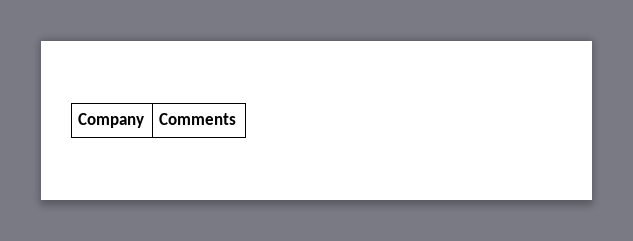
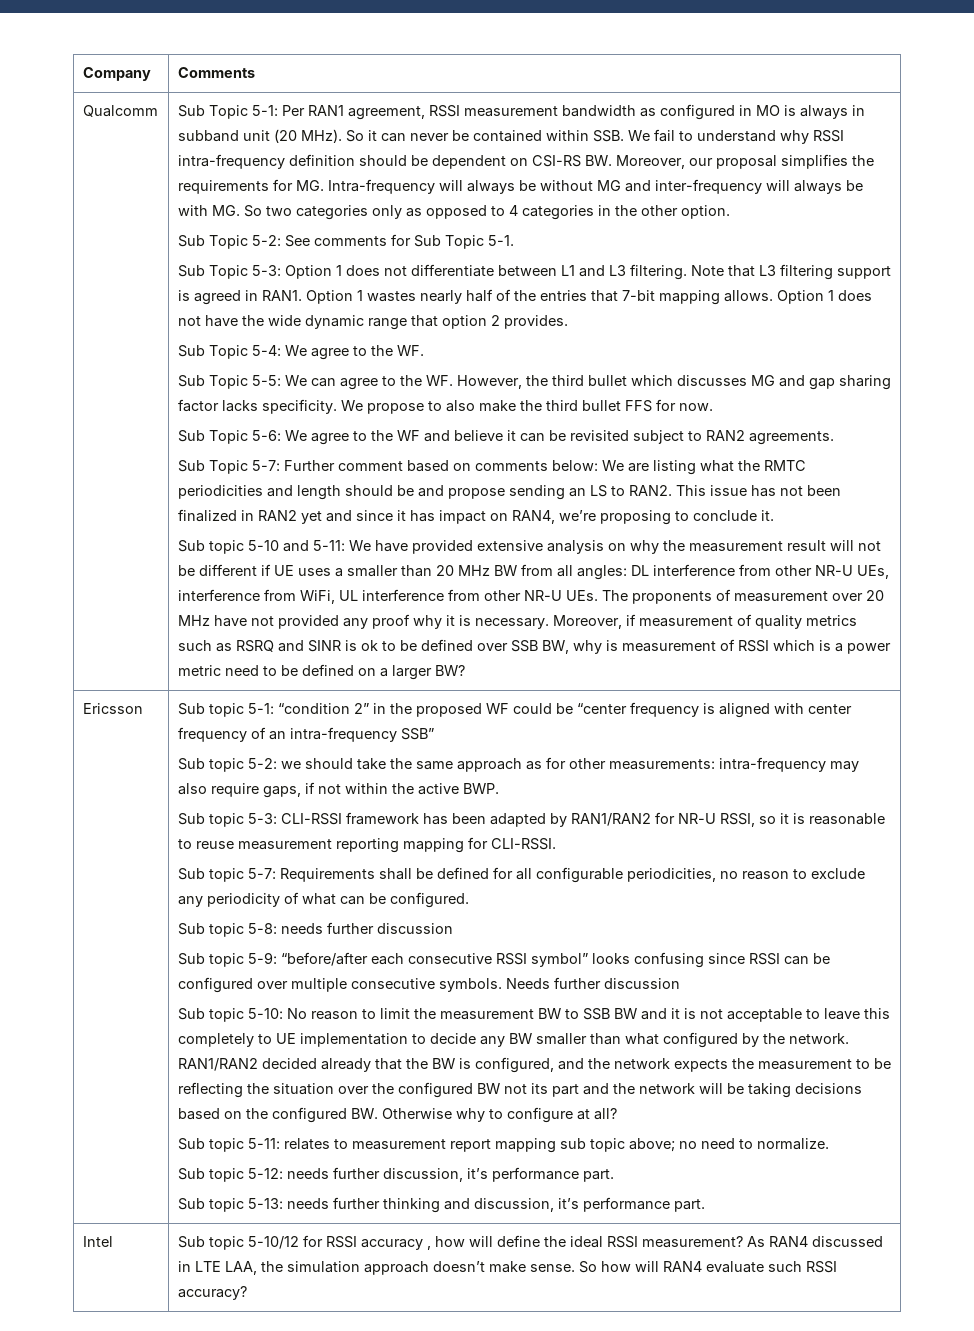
+ Qualcomm | Sub Topic 5-1: Per RAN1 agreement, RSSI measurement bandwidth as configured in MO is always in subband unit (20 MHz). So it can never be contained within SSB. We fail to understand why RSSI intra-frequency definition should be dependent on CSI-RS BW. Moreover, our proposal simplifies the requirements for MG. Intra-frequency will always be without MG and inter-frequency will always be with MG. So two categories only as opposed to 4 categories in the other option.
+ Sub Topic 5-2: See comments for Sub Topic 5-1.
+ Sub Topic 5-3: Option 1 does not differentiate between L1 and L3 filtering. Note that L3 filtering support is agreed in RAN1. Option 1 wastes nearly half of the entries that 7-bit mapping allows. Option 1 does not have the wide dynamic range that option 2 provides.
+ Sub Topic 5-4: We agree to the WF.
+ Sub Topic 5-5: We can agree to the WF. However, the third bullet which discusses MG and gap sharing factor lacks specificity. We propose to also make the third bullet FFS for now.
+ Sub Topic 5-6: We agree to the WF and believe it can be revisited subject to RAN2 agreements.
+ Sub Topic 5-7: Further comment based on comments below: We are listing what the RMTC periodicities and length should be and propose sending an LS to RAN2. This issue has not been finalized in RAN2 yet and since it has impact on RAN4, we’re proposing to conclude it.
+ Sub topic 5-10 and 5-11: We have provided extensive analysis on why the measurement result will not be different if UE uses a smaller than 20 MHz BW from all angles: DL interference from other NR-U UEs, interference from WiFi, UL interference from other NR-U UEs. The proponents of measurement over 20 MHz have not provided any proof why it is necessary. Moreover, if measurement of quality metrics such as RSRQ and SINR is ok to be defined over SSB BW, why is measurement of RSSI which is a power metric need to be defined on a larger BW?
+ Ericsson | Sub topic 5-1: “condition 2” in the proposed WF could be “center frequency is aligned with center frequency of an intra-frequency SSB”
+ Sub topic 5-2: we should take the same approach as for other measurements: intra-frequency may also require gaps, if not within the active BWP.
+ Sub topic 5-3: CLI-RSSI framework has been adapted by RAN1/RAN2 for NR-U RSSI, so it is reasonable to reuse measurement reporting mapping for CLI-RSSI.
+ Sub topic 5-7: Requirements shall be defined for all configurable periodicities, no reason to exclude any periodicity of what can be configured.
+ Sub topic 5-8: needs further discussion
+ Sub topic 5-9: “before/after each consecutive RSSI symbol” looks confusing since RSSI can be configured over multiple consecutive symbols. Needs further discussion
+ Sub topic 5-10: No reason to limit the measurement BW to SSB BW and it is not acceptable to leave this completely to UE implementation to decide any BW smaller than what configured by the network. RAN1/RAN2 decided already that the BW is configured, and the network expects the measurement to be reflecting the situation over the configured BW not its part and the network will be taking decisions based on the configured BW. Otherwise why to configure at all?
+ Sub topic 5-11: relates to measurement report mapping sub topic above; no need to normalize.
+ Sub topic 5-12: needs further discussion, it’s performance part.
+ Sub topic 5-13: needs further thinking and discussion, it’s performance part.
+ Intel | Sub topic 5-10/12 for RSSI accuracy , how will define the ideal RSSI measurement? As RAN4 discussed in LTE LAA, the simulation approach doesn’t make sense. So how will RAN4 evaluate such RSSI accuracy?

